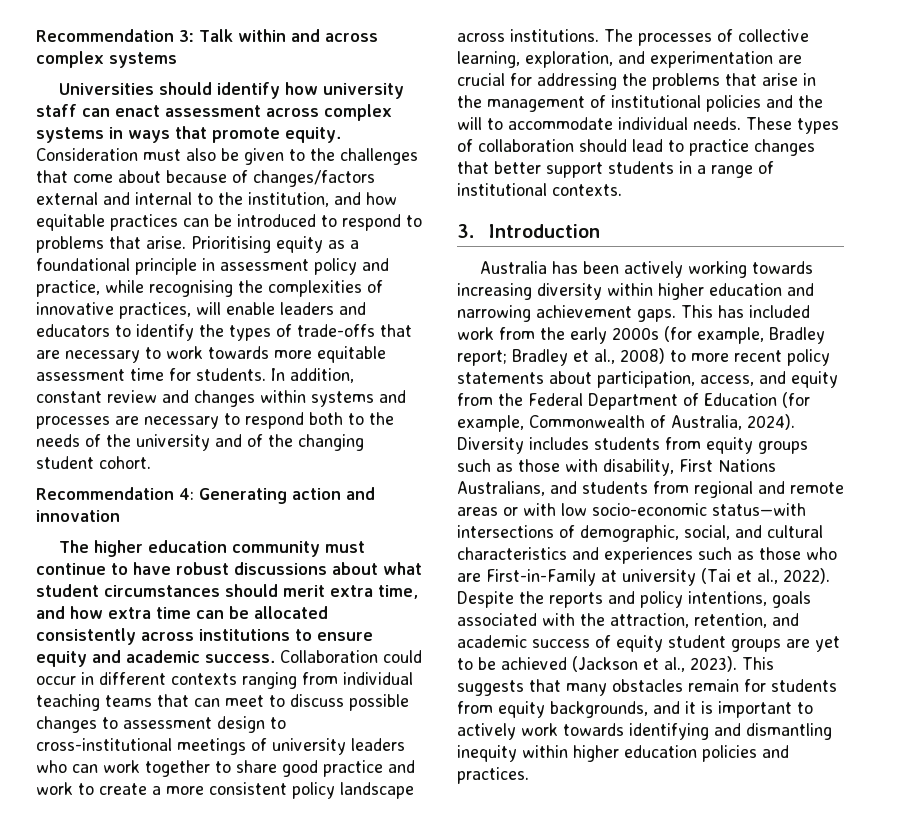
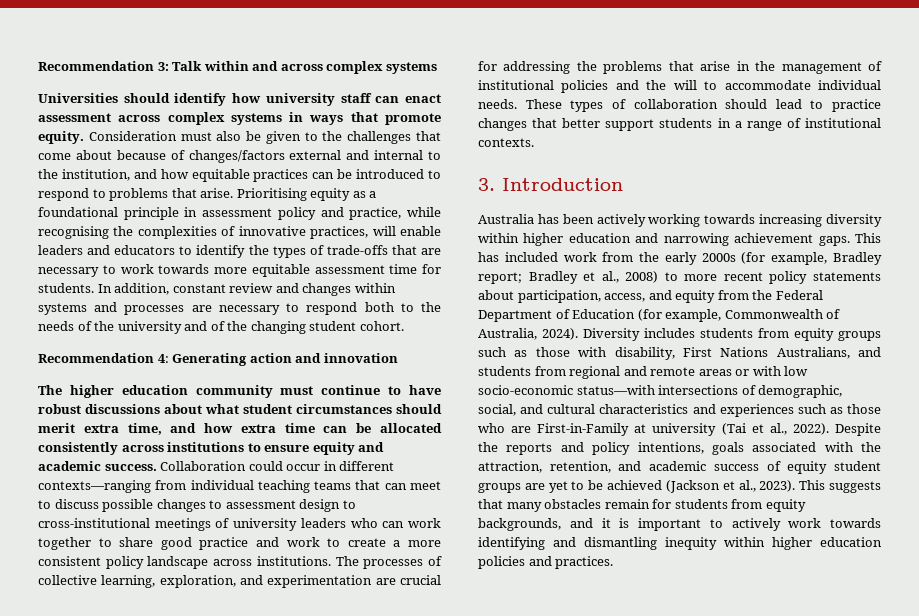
- Collaboration could occur in different contexts ranging from individual teaching teams that can meet to discuss possible changes to assessment design to cross-institutional meetings of university leaders who can work together to share good practice and work to create a more consistent policy landscape across institutions.
+ Collaboration could occur in different contexts—ranging from individual teaching teams that can meet to discuss possible changes to assessment design to cross-institutional meetings of university leaders who can work together to share good practice and work to create a more consistent policy landscape across institutions.

